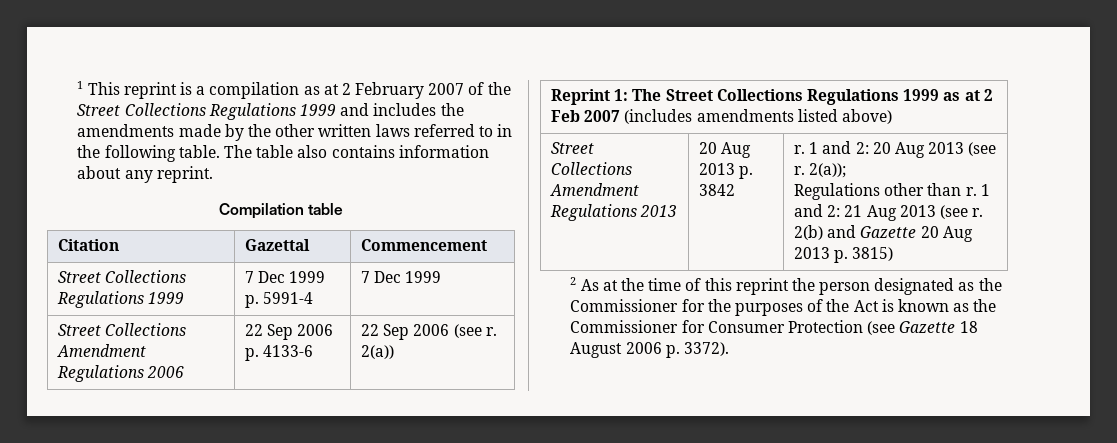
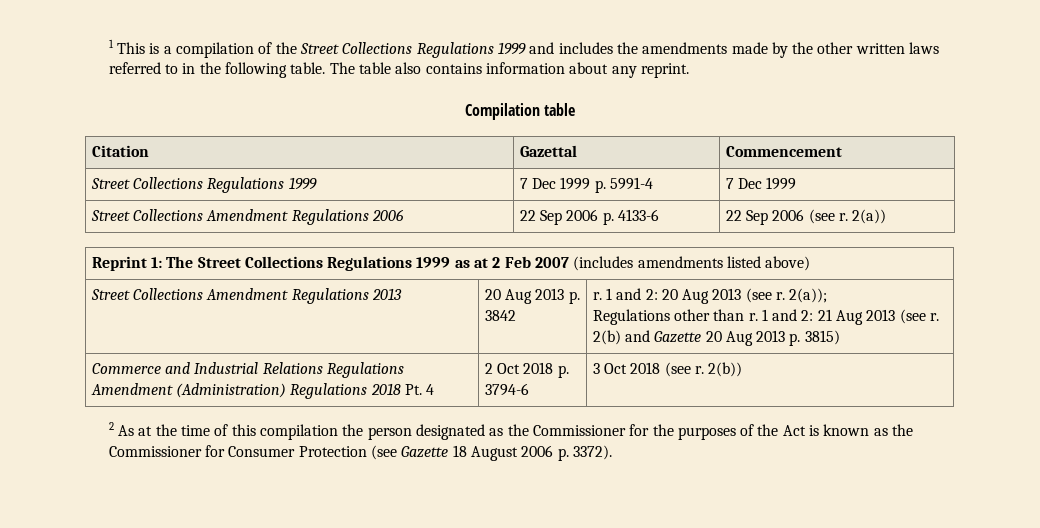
- 1 This reprint is a compilation as at 2 February 2007 of the Street Collections Regulations 1999 and includes the amendments made by the other written laws referred to in the following table.
+ 1 This is a compilation of the Street Collections Regulations 1999 and includes the amendments made by the other written laws referred to in the following table.
+ Commerce and Industrial Relations Regulations Amendment (Administration) Regulations 2018 Pt. 4 | 2 Oct 2018 p. 3794-6 | 3 Oct 2018 (see r. 2(b))
- 2 As at the time of this reprint the person designated as the Commissioner for the purposes of the Act is known as the Commissioner for Consumer Protection (see Gazette 18 August 2006 p. 3372).
+ 2 As at the time of this compilation the person designated as the Commissioner for the purposes of the Act is known as the Commissioner for Consumer Protection (see Gazette 18 August 2006 p. 3372).

